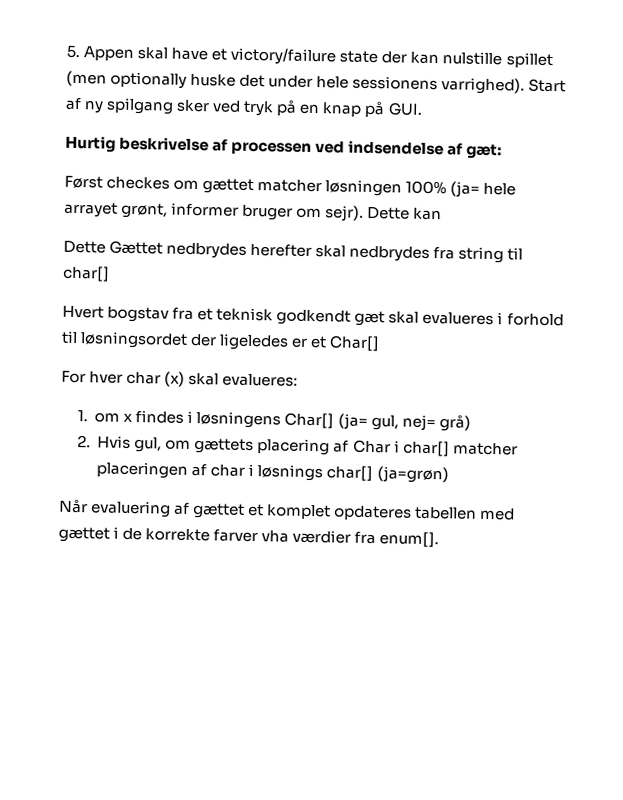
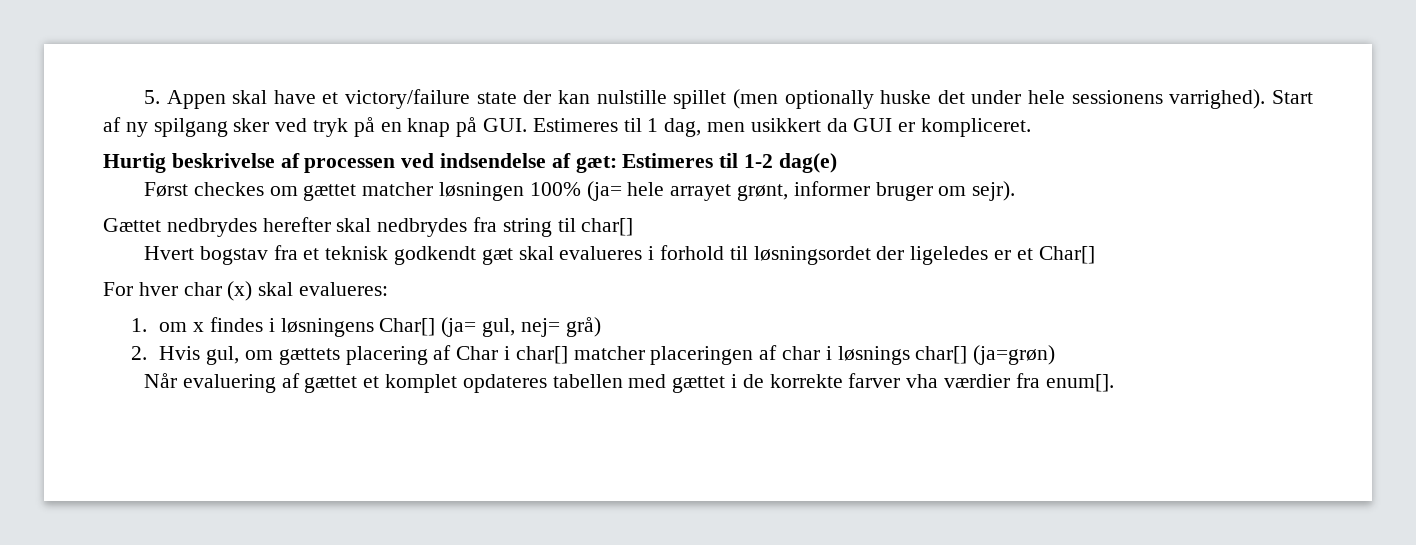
- Start af ny spilgang sker ved tryk på en knap på GUI.
+ Start af ny spilgang sker ved tryk på en knap på GUI. Estimeres til 1 dag, men usikkert da GUI er kompliceret.
- Hurtig beskrivelse af processen ved indsendelse af gæt:
+ Hurtig beskrivelse af processen ved indsendelse af gæt: Estimeres til 1-2 dag(e)
- Først checkes om gættet matcher løsningen 100% (ja= hele arrayet grønt, informer bruger om sejr). Dette kan
- Dette Gættet nedbrydes herefter skal nedbrydes fra string til char[]
+ Først checkes om gættet matcher løsningen 100% (ja= hele arrayet grønt, informer bruger om sejr).
+ Gættet nedbrydes herefter skal nedbrydes fra string til char[]

